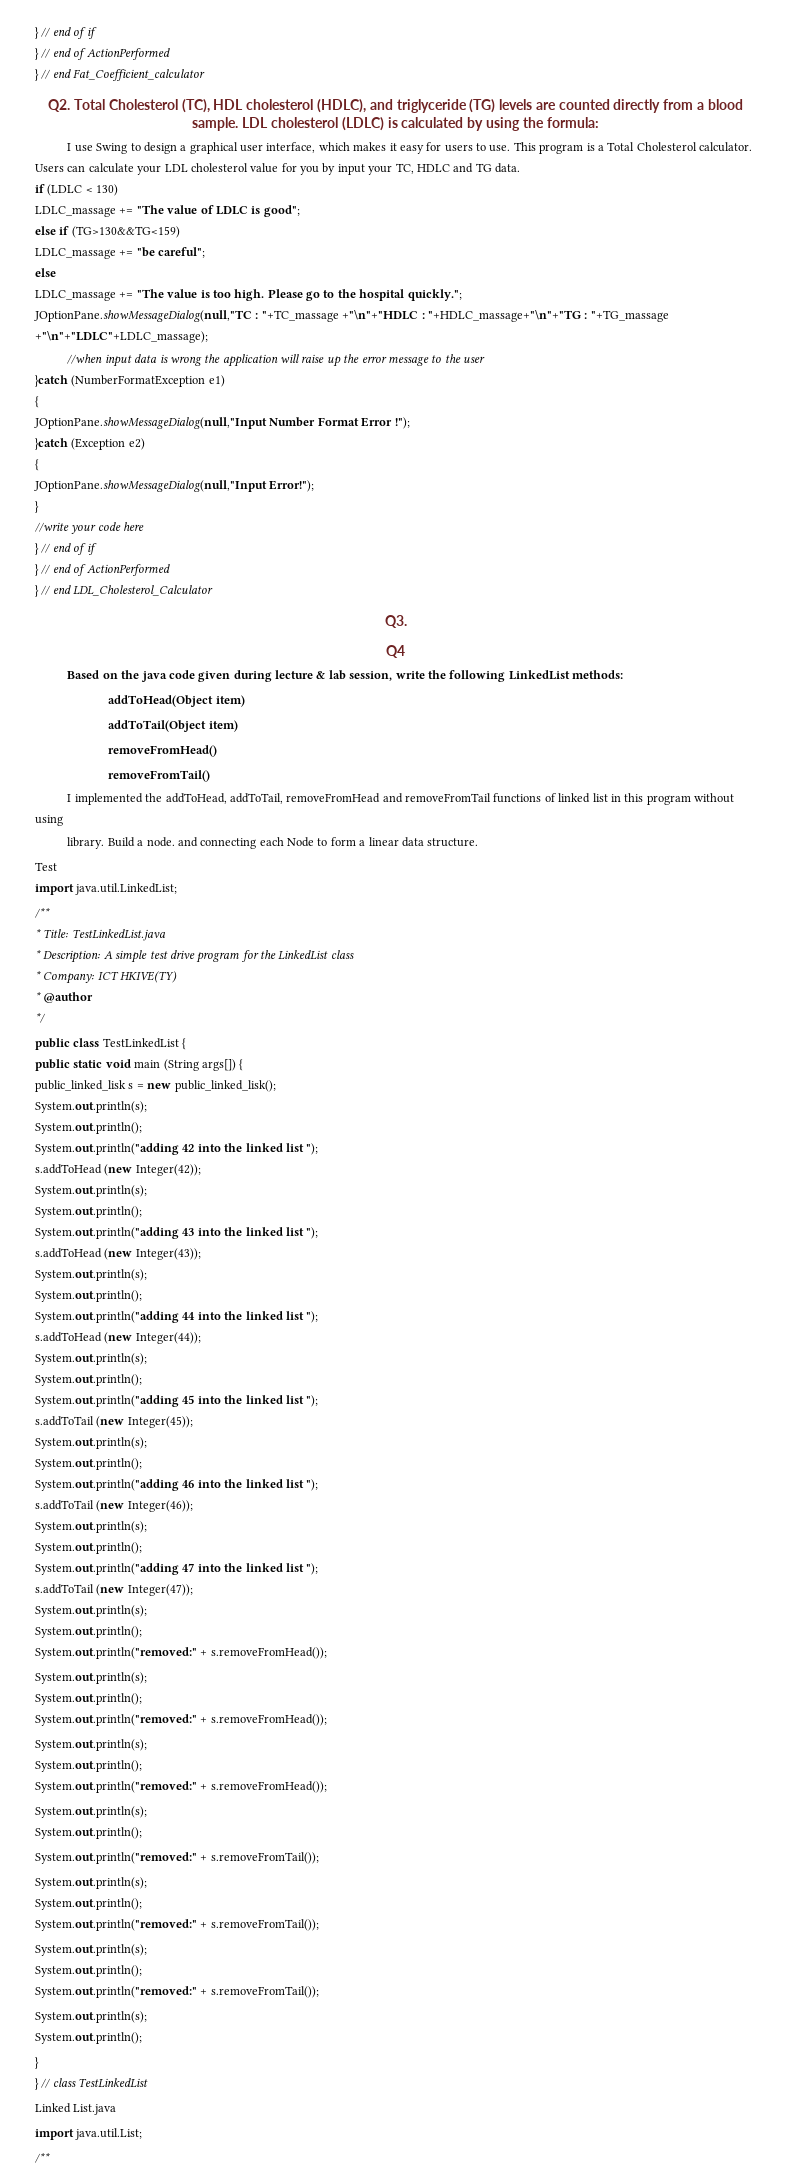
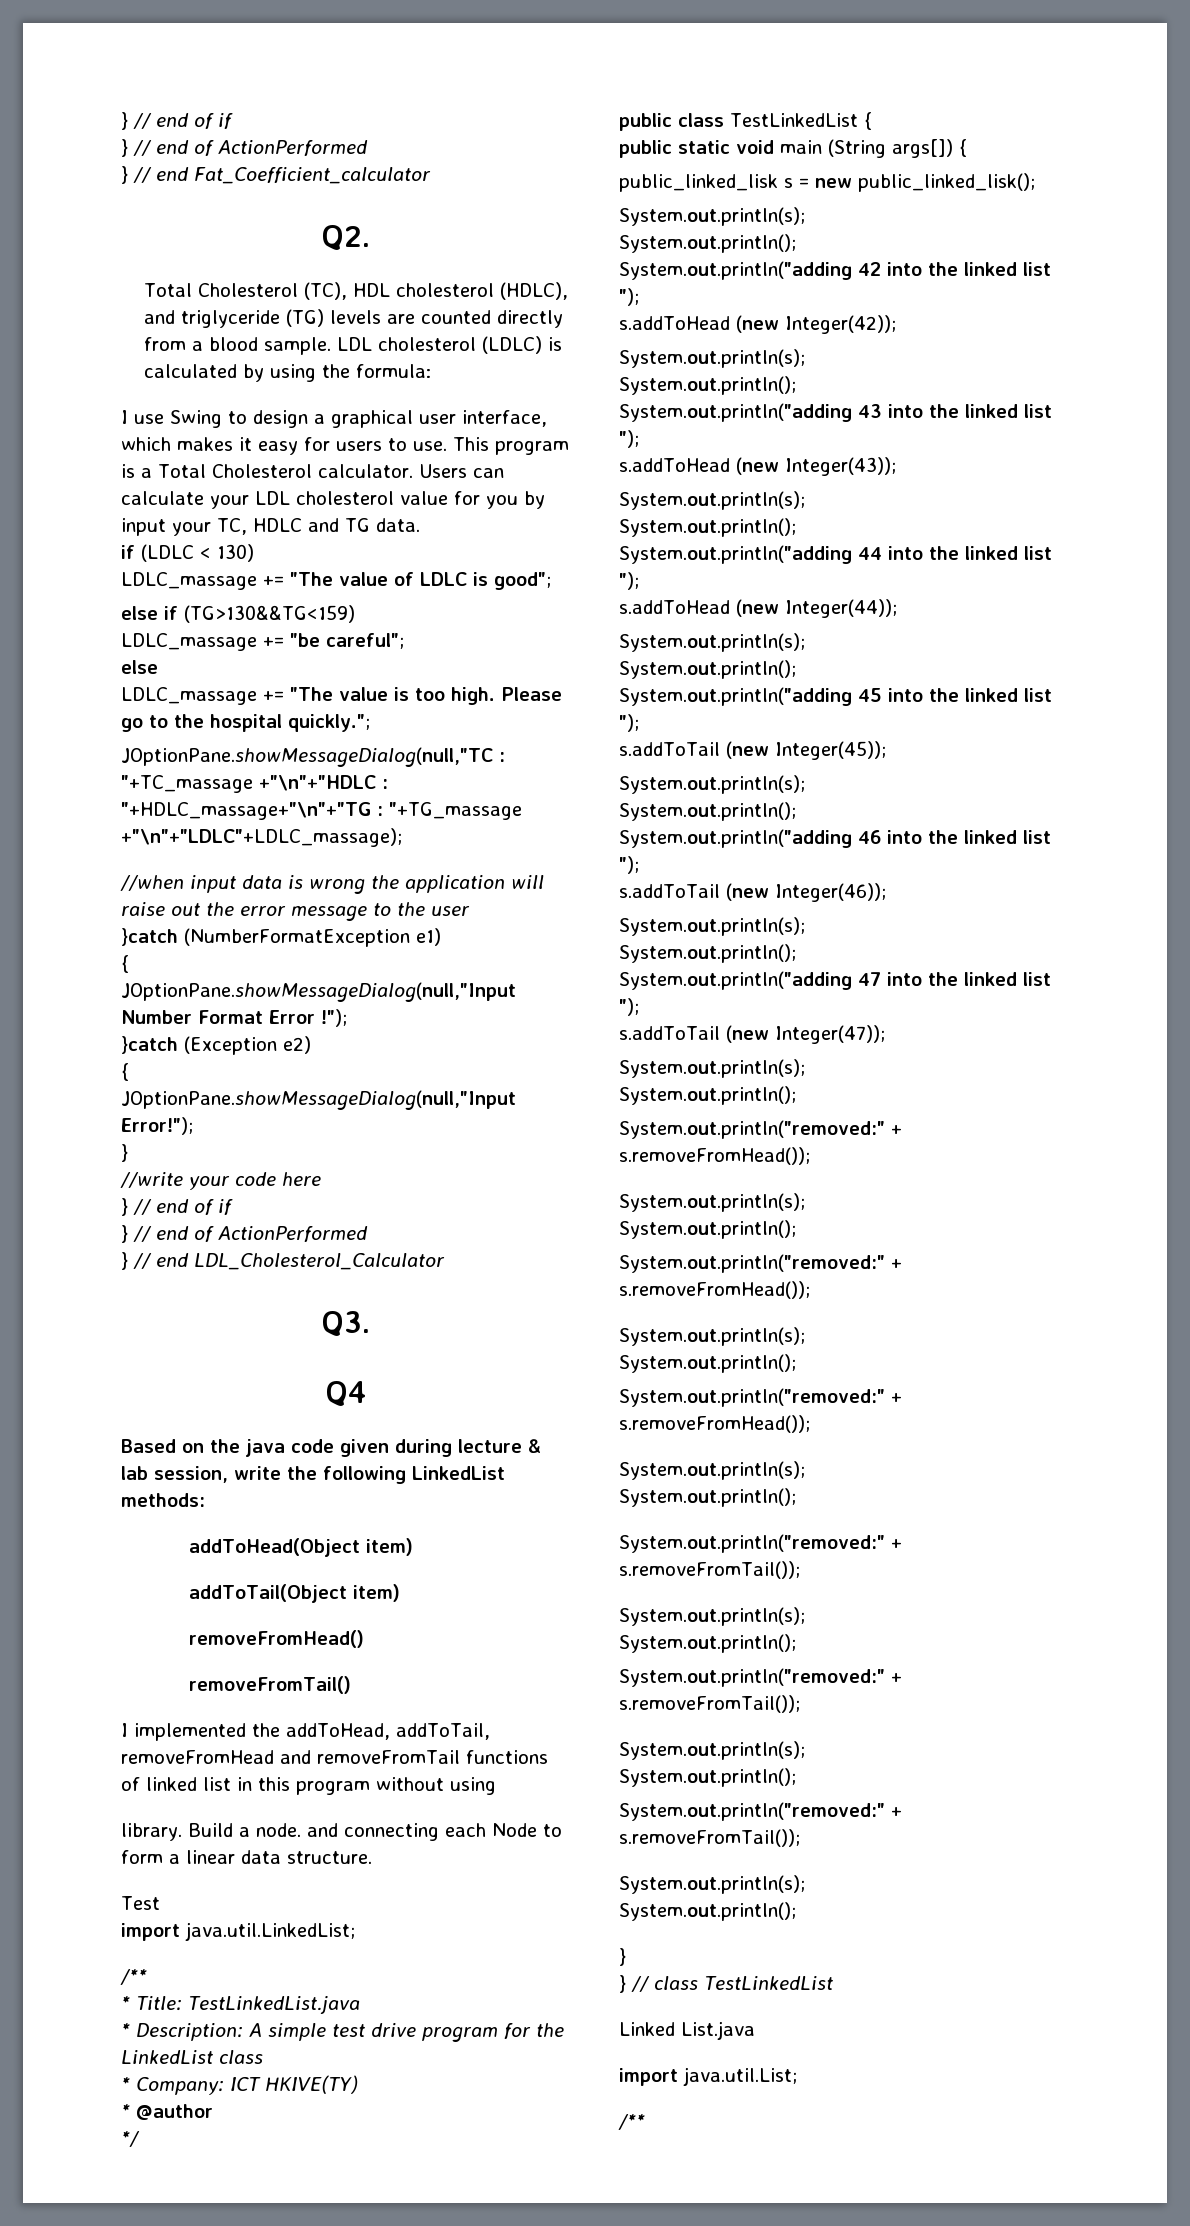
- Q2. Total Cholesterol (TC), HDL cholesterol (HDLC), and triglyceride (TG) levels are counted directly from a blood sample.
+ Q2.
+ Total Cholesterol (TC), HDL cholesterol (HDLC), and triglyceride (TG) levels are counted directly from a blood sample.
- //when input data is wrong the application will raise up the error message to the user
+ //when input data is wrong the application will raise out the error message to the user

